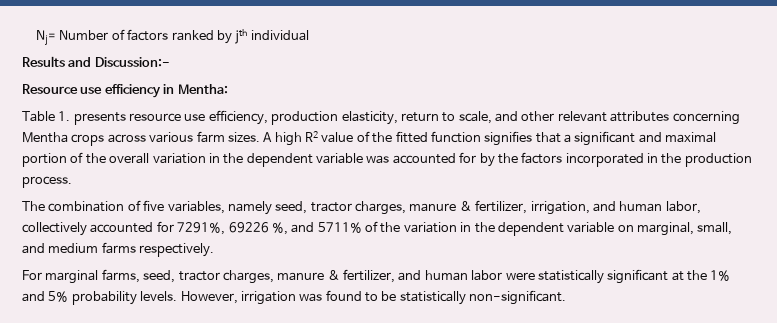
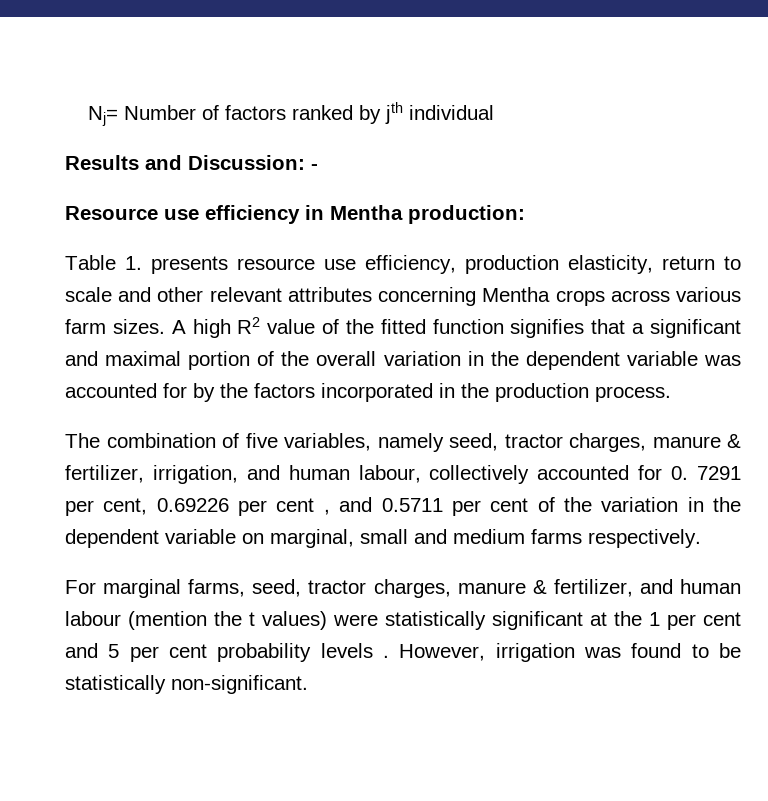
- Results and Discussion:-
+ Results and Discussion: -
- Resource use efficiency in Mentha:
+ Resource use efficiency in Mentha production:
- Table 1. presents resource use efficiency, production elasticity, return to scale, and other relevant attributes concerning Mentha crops across various farm sizes.
+ Table 1. presents resource use efficiency, production elasticity, return to scale and other relevant attributes concerning Mentha crops across various farm sizes.
- The combination of five variables, namely seed, tractor charges, manure & fertilizer, irrigation, and human labor, collectively accounted for 7291%, 69226 %, and 5711% of the variation in the dependent variable on marginal, small, and medium farms respectively.
+ The combination of five variables, namely seed, tractor charges, manure & fertilizer, irrigation, and human labour, collectively accounted for 0. 7291 per cent, 0.69226 per cent , and 0.5711 per cent of the variation in the dependent variable on marginal, small and medium farms respectively.
- For marginal farms, seed, tractor charges, manure & fertilizer, and human labor were statistically significant at the 1% and 5% probability levels.
+ For marginal farms, seed, tractor charges, manure & fertilizer, and human labour (mention the t values) were statistically significant at the 1 per cent and 5 per cent probability levels .

